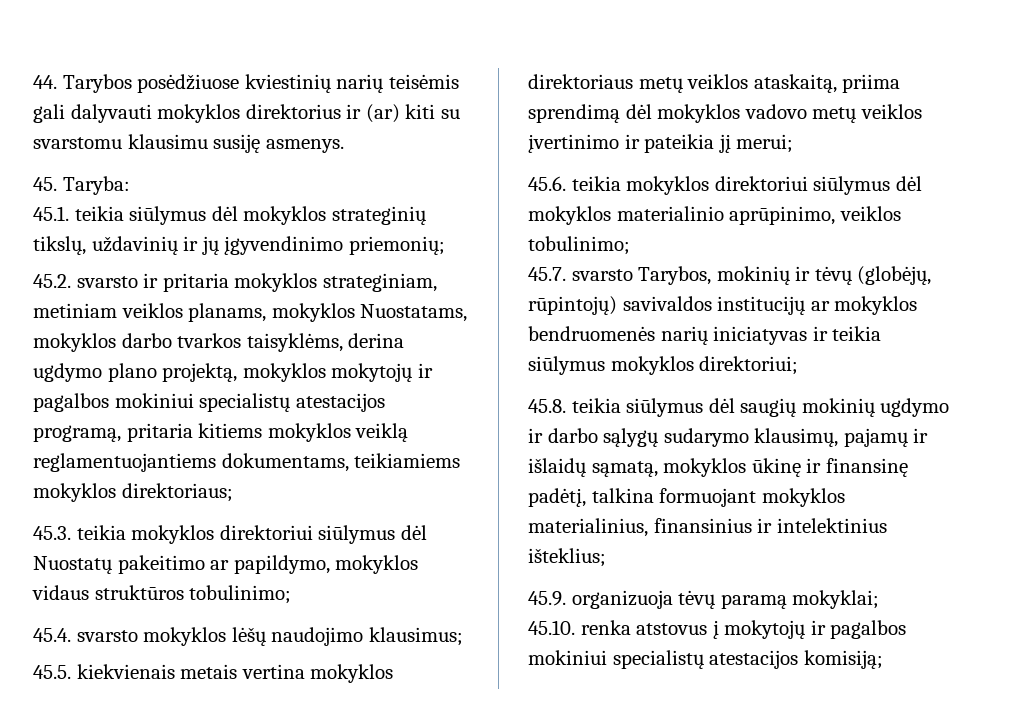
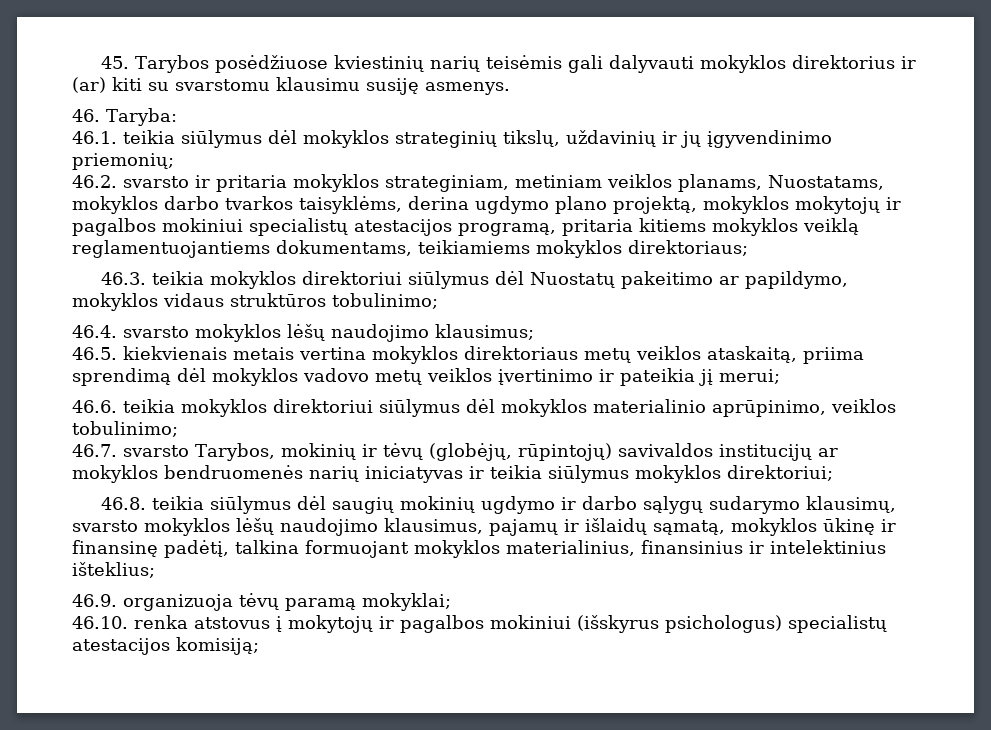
- 44. Tarybos posėdžiuose kviestinių narių teisėmis gali dalyvauti mokyklos direktorius ir (ar) kiti su svarstomu klausimu susiję asmenys.
+ 45. Tarybos posėdžiuose kviestinių narių teisėmis gali dalyvauti mokyklos direktorius ir (ar) kiti su svarstomu klausimu susiję asmenys.
- 45. Taryba:
+ 46. Taryba:
- 45.1. teikia siūlymus dėl mokyklos strateginių tikslų, uždavinių ir jų įgyvendinimo priemonių;
+ 46.1. teikia siūlymus dėl mokyklos strateginių tikslų, uždavinių ir jų įgyvendinimo priemonių;
- 45.2. svarsto ir pritaria mokyklos strateginiam, metiniam veiklos planams, mokyklos Nuostatams, mokyklos darbo tvarkos taisyklėms, derina ugdymo plano projektą, mokyklos mokytojų ir pagalbos mokiniui specialistų atestacijos programą, pritaria kitiems mokyklos veiklą reglamentuojantiems dokumentams, teikiamiems mokyklos direktoriaus;
+ 46.2. svarsto ir pritaria mokyklos strateginiam, metiniam veiklos planams, Nuostatams, mokyklos darbo tvarkos taisyklėms, derina ugdymo plano projektą, mokyklos mokytojų ir pagalbos mokiniui specialistų atestacijos programą, pritaria kitiems mokyklos veiklą reglamentuojantiems dokumentams, teikiamiems mokyklos direktoriaus;
- 45.3. teikia mokyklos direktoriui siūlymus dėl Nuostatų pakeitimo ar papildymo, mokyklos vidaus struktūros tobulinimo;
+ 46.3. teikia mokyklos direktoriui siūlymus dėl Nuostatų pakeitimo ar papildymo, mokyklos vidaus struktūros tobulinimo;
- 45.4. svarsto mokyklos lėšų naudojimo klausimus;
+ 46.4. svarsto mokyklos lėšų naudojimo klausimus;
- 45.5. kiekvienais metais vertina mokyklos direktoriaus metų veiklos ataskaitą, priima sprendimą dėl mokyklos vadovo metų veiklos įvertinimo ir pateikia jį merui;
+ 46.5. kiekvienais metais vertina mokyklos direktoriaus metų veiklos ataskaitą, priima sprendimą dėl mokyklos vadovo metų veiklos įvertinimo ir pateikia jį merui;
- 45.6. teikia mokyklos direktoriui siūlymus dėl mokyklos materialinio aprūpinimo, veiklos tobulinimo;
+ 46.6. teikia mokyklos direktoriui siūlymus dėl mokyklos materialinio aprūpinimo, veiklos tobulinimo;
- 45.7. svarsto Tarybos, mokinių ir tėvų (globėjų, rūpintojų) savivaldos institucijų ar mokyklos bendruomenės narių iniciatyvas ir teikia siūlymus mokyklos direktoriui;
+ 46.7. svarsto Tarybos, mokinių ir tėvų (globėjų, rūpintojų) savivaldos institucijų ar mokyklos bendruomenės narių iniciatyvas ir teikia siūlymus mokyklos direktoriui;
- 45.8. teikia siūlymus dėl saugių mokinių ugdymo ir darbo sąlygų sudarymo klausimų, pajamų ir išlaidų sąmatą, mokyklos ūkinę ir finansinę padėtį, talkina formuojant mokyklos materialinius, finansinius ir intelektinius išteklius;
+ 46.8. teikia siūlymus dėl saugių mokinių ugdymo ir darbo sąlygų sudarymo klausimų, svarsto mokyklos lėšų naudojimo klausimus, pajamų ir išlaidų sąmatą, mokyklos ūkinę ir finansinę padėtį, talkina formuojant mokyklos materialinius, finansinius ir intelektinius išteklius;
- 45.9. organizuoja tėvų paramą mokyklai;
+ 46.9. organizuoja tėvų paramą mokyklai;
- 45.10. renka atstovus į mokytojų ir pagalbos mokiniui specialistų atestacijos komisiją;
+ 46.10. renka atstovus į mokytojų ir pagalbos mokiniui (išskyrus psichologus) specialistų atestacijos komisiją;

